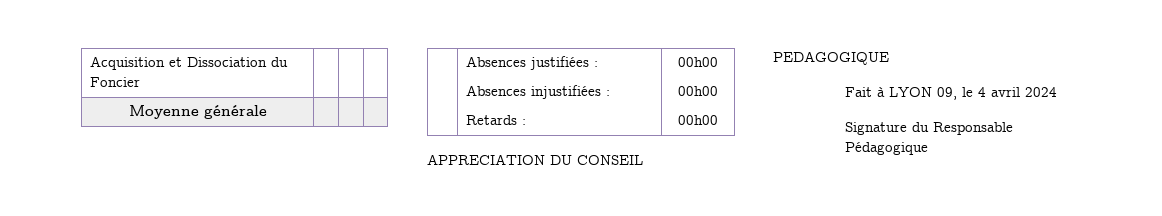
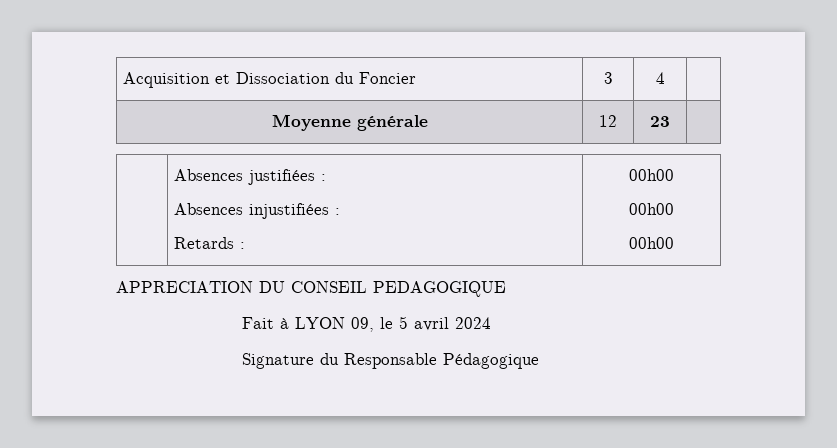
- Acquisition et Dissociation du Foncier | | |
+ Acquisition et Dissociation du Foncier | 3 | 4 |
- Moyenne générale | | |
+ Moyenne générale | 12 | 23 |
- Fait à LYON 09, le 4 avril 2024
+ Fait à LYON 09, le 5 avril 2024

